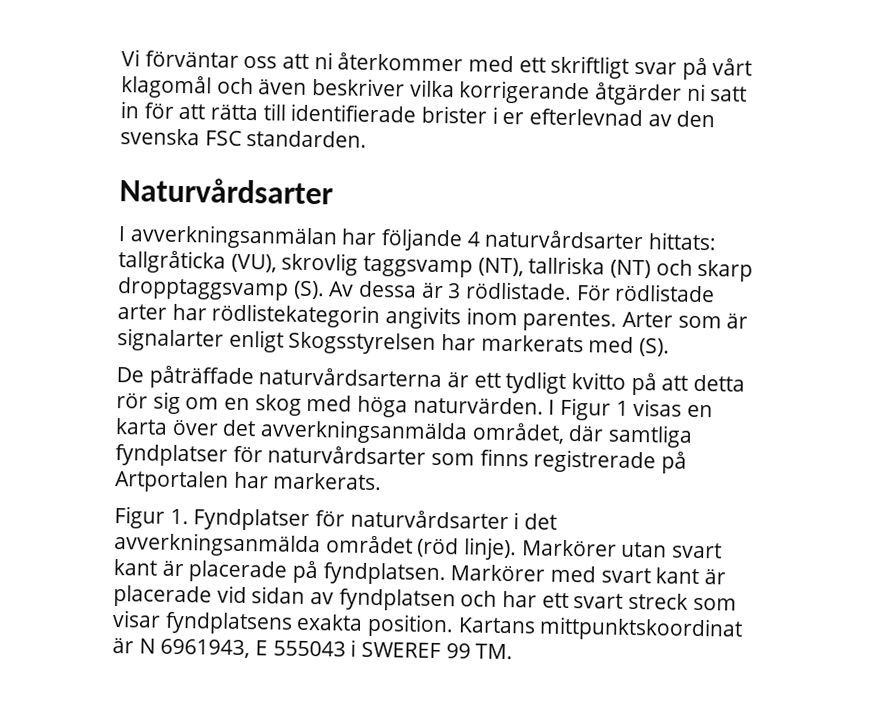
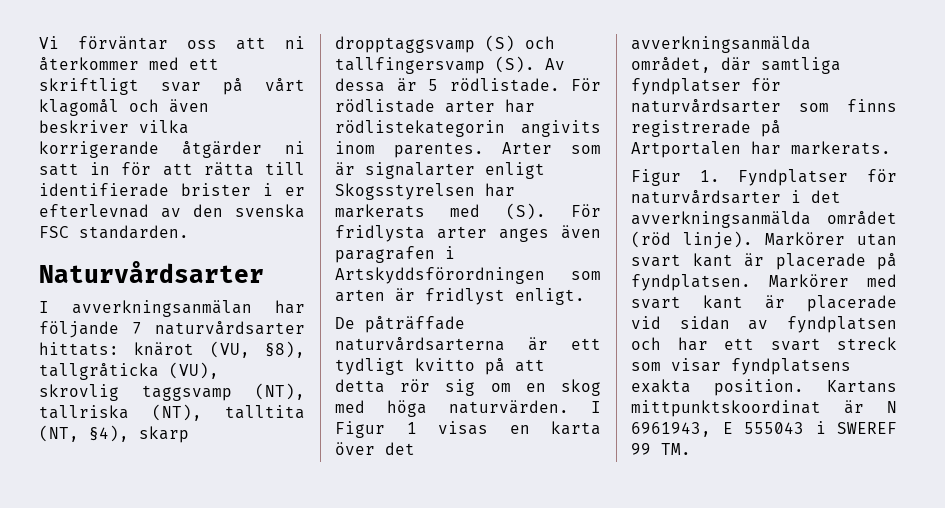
- I avverkningsanmälan har följande 4 naturvårdsarter hittats: tallgråticka (VU), skrovlig taggsvamp (NT), tallriska (NT) och skarp dropptaggsvamp (S). Av dessa är 3 rödlistade.
+ I avverkningsanmälan har följande 7 naturvårdsarter hittats: knärot (VU, §8), tallgråticka (VU), skrovlig taggsvamp (NT), tallriska (NT), talltita (NT, §4), skarp dropptaggsvamp (S) och tallfingersvamp (S). Av dessa är 5 rödlistade.
- Arter som är signalarter enligt Skogsstyrelsen har markerats med (S).
+ Arter som är signalarter enligt Skogsstyrelsen har markerats med (S). För fridlysta arter anges även paragrafen i Artskyddsförordningen som arten är fridlyst enligt.

